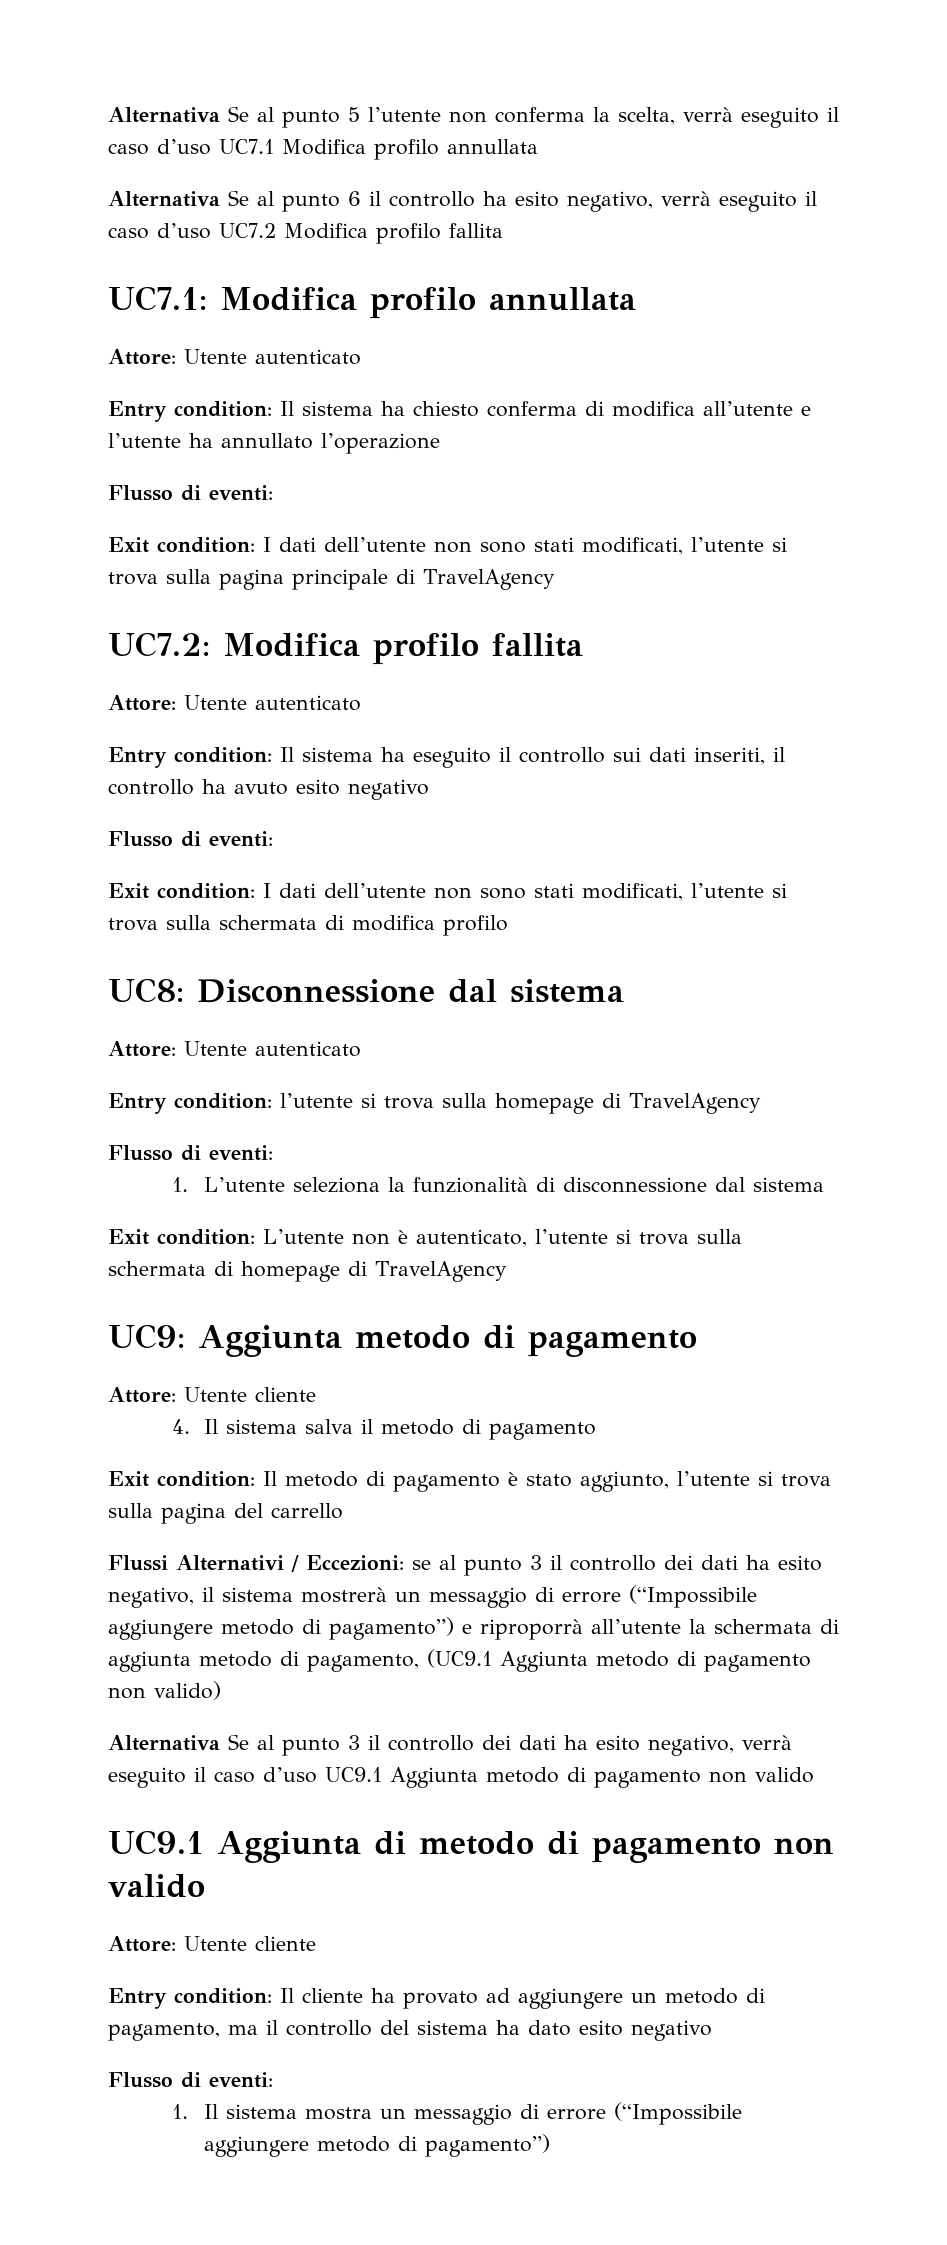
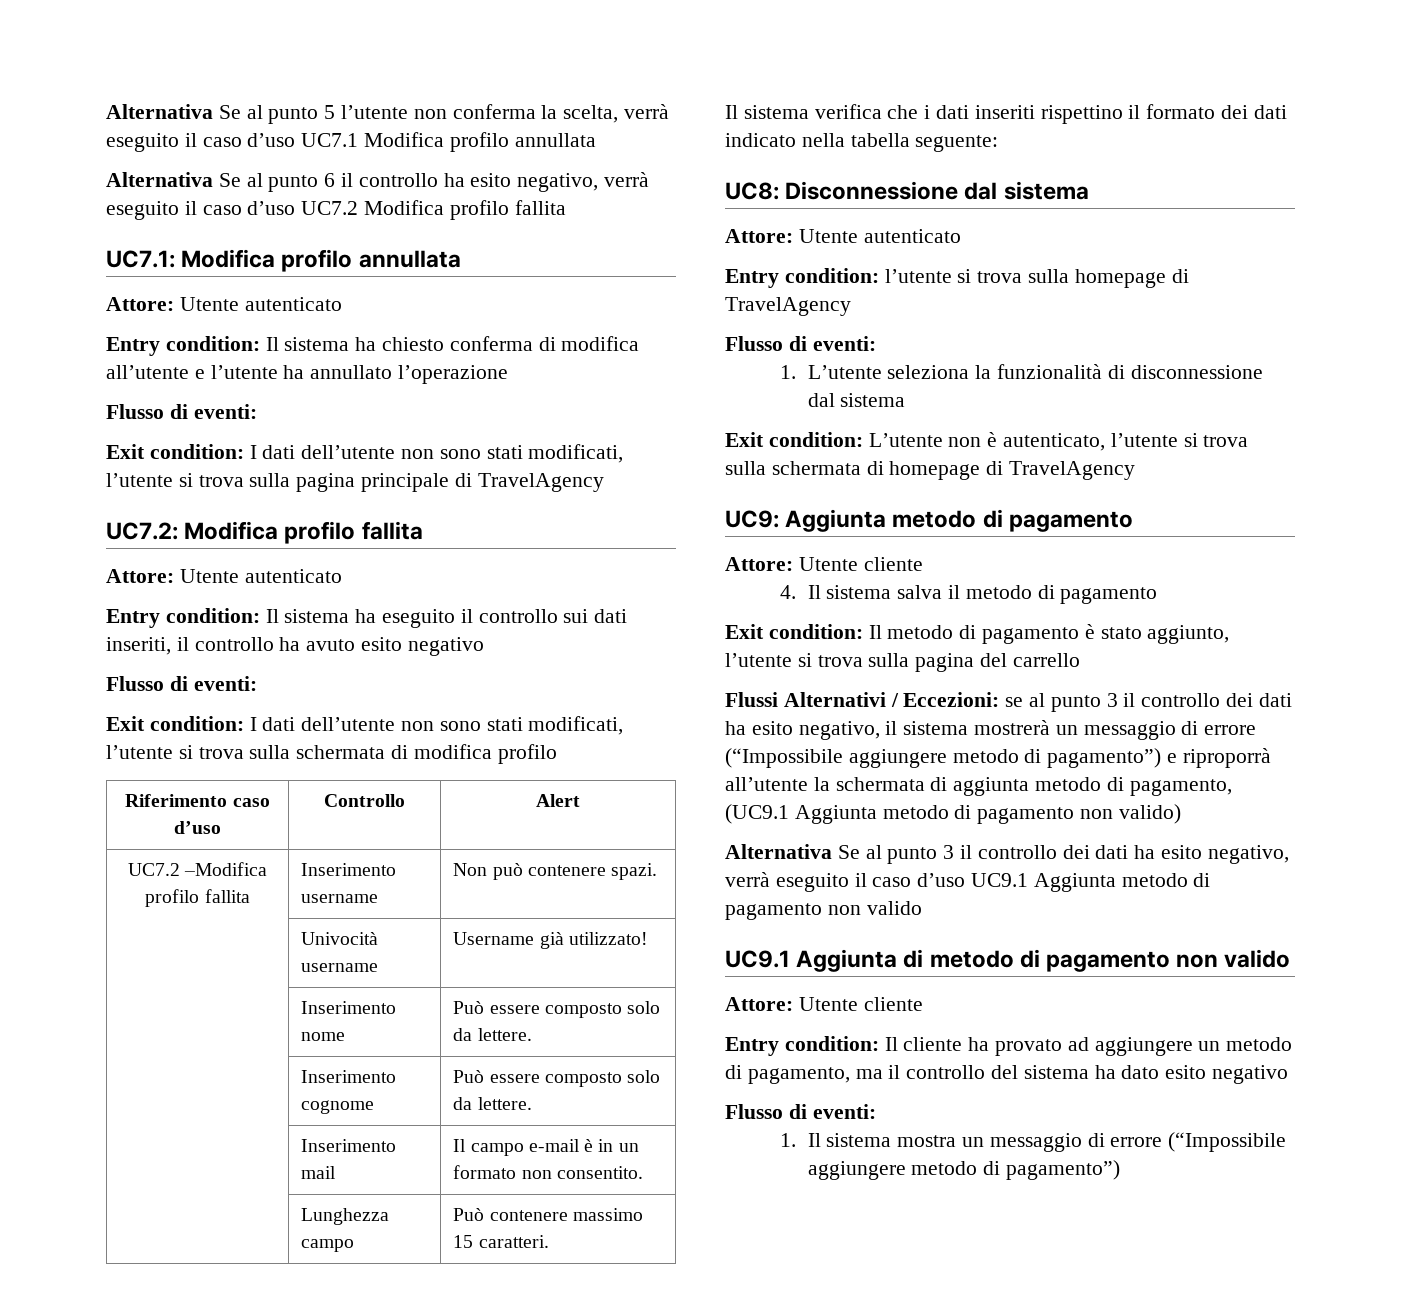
+ Riferimento caso d’uso | Controllo | Alert
+ UC7.2 –Modifica profilo fallita | Inserimento username | Non può contenere spazi.
+ | Univocità username | Username già utilizzato!
+ | Inserimento nome | Può essere composto solo da lettere.
+ | Inserimento cognome | Può essere composto solo da lettere.
+ | Inserimento mail | Il campo e-mail è in un formato non consentito.
+ | Lunghezza campo | Può contenere massimo 15 caratteri.
+ Il sistema verifica che i dati inseriti rispettino il formato dei dati indicato nella tabella seguente:

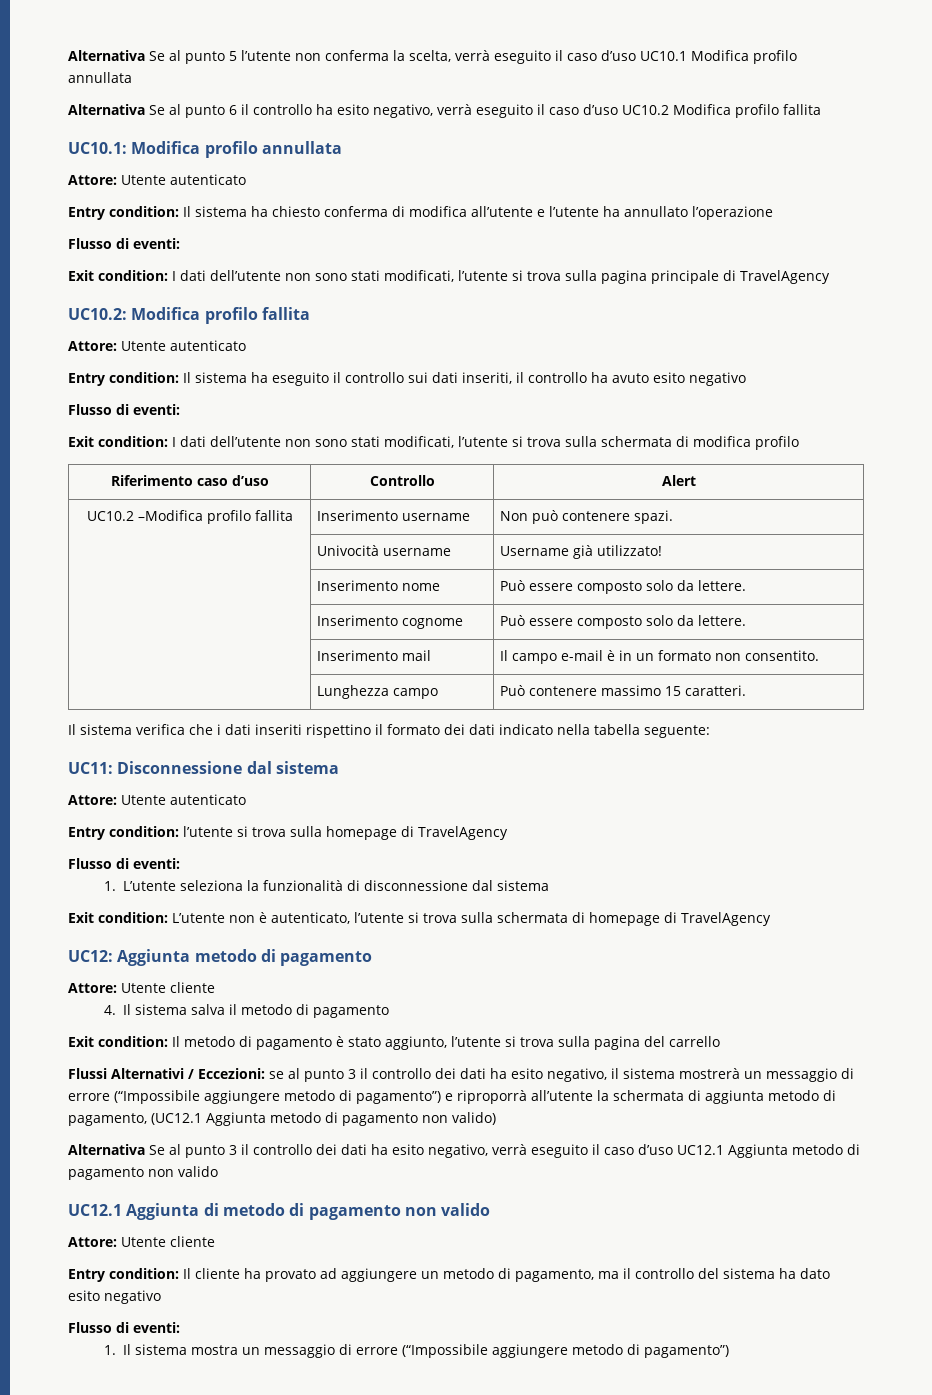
- Alternativa Se al punto 5 l’utente non conferma la scelta, verrà eseguito il caso d’uso UC7.1 Modifica profilo annullata
+ Alternativa Se al punto 5 l’utente non conferma la scelta, verrà eseguito il caso d’uso UC10.1 Modifica profilo annullata
- Alternativa Se al punto 6 il controllo ha esito negativo, verrà eseguito il caso d’uso UC7.2 Modifica profilo fallita
- UC7.1: Modifica profilo annullata
+ Alternativa Se al punto 6 il controllo ha esito negativo, verrà eseguito il caso d’uso UC10.2 Modifica profilo fallita
+ UC10.1: Modifica profilo annullata
- UC7.2: Modifica profilo fallita
+ UC10.2: Modifica profilo fallita
- UC7.2 –Modifica profilo fallita | Inserimento username | Non può contenere spazi.
+ UC10.2 –Modifica profilo fallita | Inserimento username | Non può contenere spazi.
- UC8: Disconnessione dal sistema
+ UC11: Disconnessione dal sistema
- UC9: Aggiunta metodo di pagamento
+ UC12: Aggiunta metodo di pagamento
- Flussi Alternativi / Eccezioni: se al punto 3 il controllo dei dati ha esito negativo, il sistema mostrerà un messaggio di errore (“Impossibile aggiungere metodo di pagamento”) e riproporrà all’utente la schermata di aggiunta metodo di pagamento, (UC9.1 Aggiunta metodo di pagamento non valido)
+ Flussi Alternativi / Eccezioni: se al punto 3 il controllo dei dati ha esito negativo, il sistema mostrerà un messaggio di errore (“Impossibile aggiungere metodo di pagamento”) e riproporrà all’utente la schermata di aggiunta metodo di pagamento, (UC12.1 Aggiunta metodo di pagamento non valido)
- Alternativa Se al punto 3 il controllo dei dati ha esito negativo, verrà eseguito il caso d’uso UC9.1 Aggiunta metodo di pagamento non valido
+ Alternativa Se al punto 3 il controllo dei dati ha esito negativo, verrà eseguito il caso d’uso UC12.1 Aggiunta metodo di pagamento non valido
- UC9.1 Aggiunta di metodo di pagamento non valido
+ UC12.1 Aggiunta di metodo di pagamento non valido

